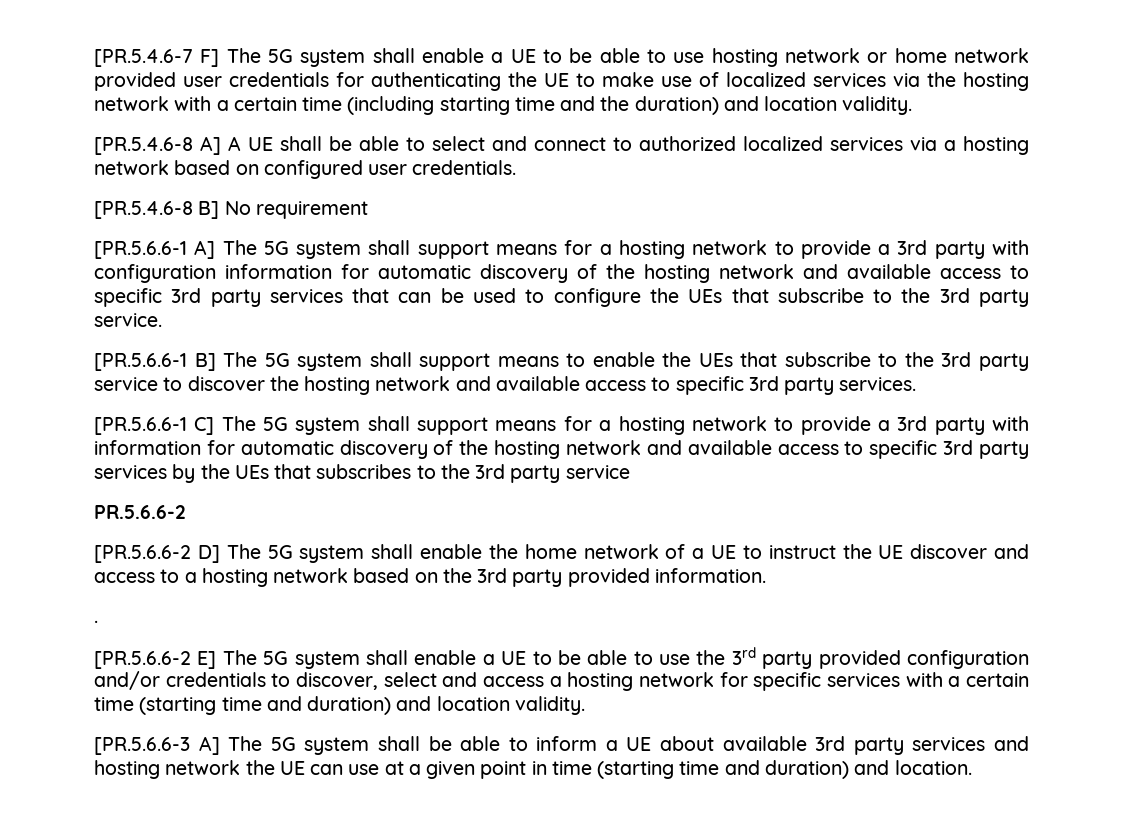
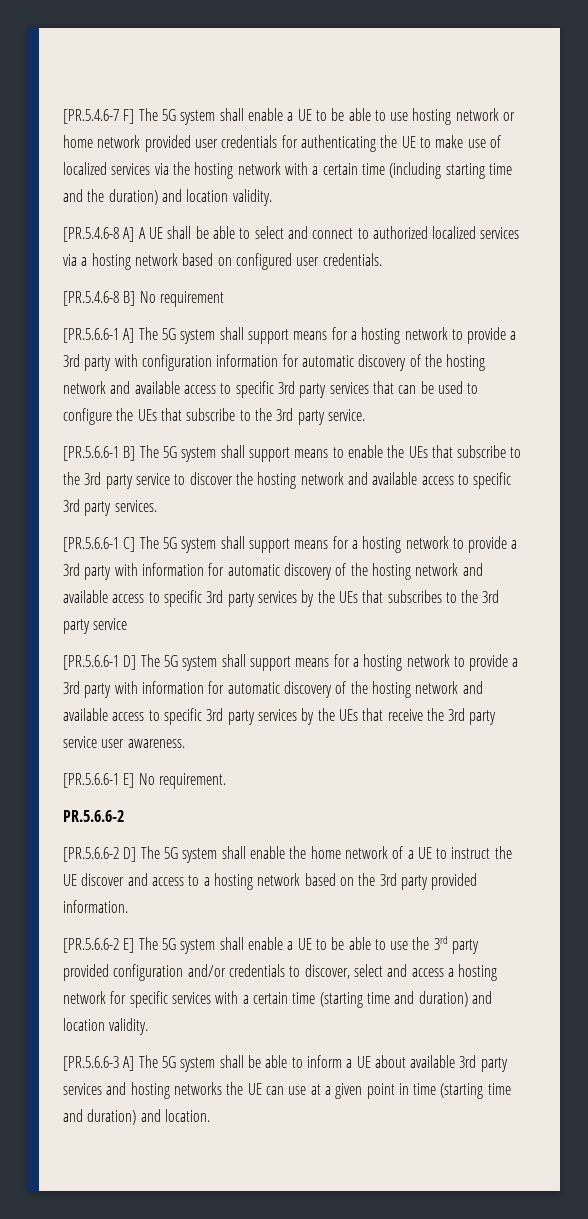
+ [PR.5.6.6-1 D] The 5G system shall support means for a hosting network to provide a 3rd party with information for automatic discovery of the hosting network and available access to specific 3rd party services by the UEs that receive the 3rd party service user awareness.
+ [PR.5.6.6-1 E] No requirement.
- .
- [PR.5.6.6-3 A] The 5G system shall be able to inform a UE about available 3rd party services and hosting network the UE can use at a given point in time (starting time and duration) and location.
+ [PR.5.6.6-3 A] The 5G system shall be able to inform a UE about available 3rd party services and hosting networks the UE can use at a given point in time (starting time and duration) and location.

